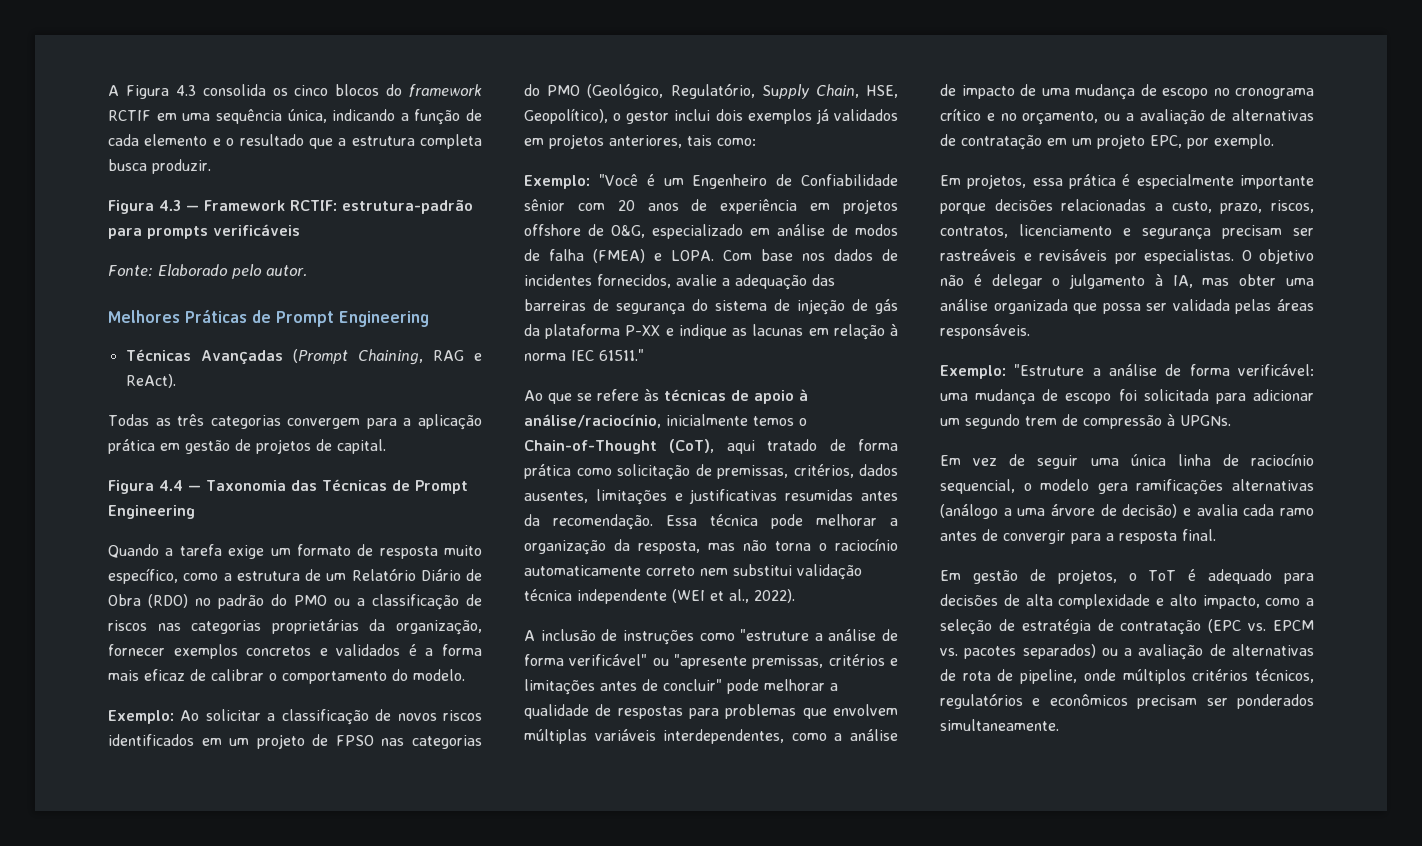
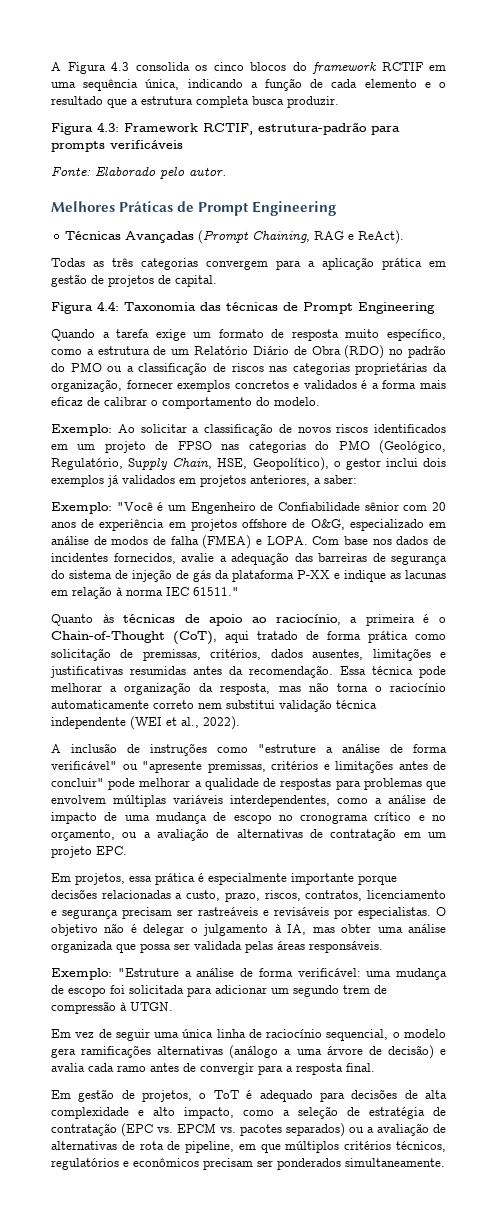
- Figura 4.3 — Framework RCTIF: estrutura-padrão para prompts verificáveis
+ Figura 4.3: Framework RCTIF, estrutura-padrão para prompts verificáveis
- Figura 4.4 — Taxonomia das Técnicas de Prompt Engineering
+ Figura 4.4: Taxonomia das técnicas de Prompt Engineering
- Exemplo: Ao solicitar a classificação de novos riscos identificados em um projeto de FPSO nas categorias do PMO (Geológico, Regulatório, Supply Chain, HSE, Geopolítico), o gestor inclui dois exemplos já validados em projetos anteriores, tais como:
+ Exemplo: Ao solicitar a classificação de novos riscos identificados em um projeto de FPSO nas categorias do PMO (Geológico, Regulatório, Supply Chain, HSE, Geopolítico), o gestor inclui dois exemplos já validados em projetos anteriores, a saber:
- Ao que se refere às técnicas de apoio à análise/raciocínio, inicialmente temos o Chain-of-Thought (CoT), aqui tratado de forma prática como solicitação de premissas, critérios, dados ausentes, limitações e justificativas resumidas antes da recomendação.
+ Quanto às técnicas de apoio ao raciocínio, a primeira é o Chain-of-Thought (CoT), aqui tratado de forma prática como solicitação de premissas, critérios, dados ausentes, limitações e justificativas resumidas antes da recomendação.
- A inclusão de instruções como "estruture a análise de forma verificável" ou "apresente premissas, critérios e limitações antes de concluir" pode melhorar a qualidade de respostas para problemas que envolvem múltiplas variáveis interdependentes, como a análise de impacto de uma mudança de escopo no cronograma crítico e no orçamento, ou a avaliação de alternativas de contratação em um projeto EPC, por exemplo.
+ A inclusão de instruções como "estruture a análise de forma verificável" ou "apresente premissas, critérios e limitações antes de concluir" pode melhorar a qualidade de respostas para problemas que envolvem múltiplas variáveis interdependentes, como a análise de impacto de uma mudança de escopo no cronograma crítico e no orçamento, ou a avaliação de alternativas de contratação em um projeto EPC.
- Exemplo: "Estruture a análise de forma verificável: uma mudança de escopo foi solicitada para adicionar um segundo trem de compressão à UPGNs.
+ Exemplo: "Estruture a análise de forma verificável: uma mudança de escopo foi solicitada para adicionar um segundo trem de compressão à UTGN.
- Em gestão de projetos, o ToT é adequado para decisões de alta complexidade e alto impacto, como a seleção de estratégia de contratação (EPC vs. EPCM vs. pacotes separados) ou a avaliação de alternativas de rota de pipeline, onde múltiplos critérios técnicos, regulatórios e econômicos precisam ser ponderados simultaneamente.
+ Em gestão de projetos, o ToT é adequado para decisões de alta complexidade e alto impacto, como a seleção de estratégia de contratação (EPC vs. EPCM vs. pacotes separados) ou a avaliação de alternativas de rota de pipeline, em que múltiplos critérios técnicos, regulatórios e econômicos precisam ser ponderados simultaneamente.

